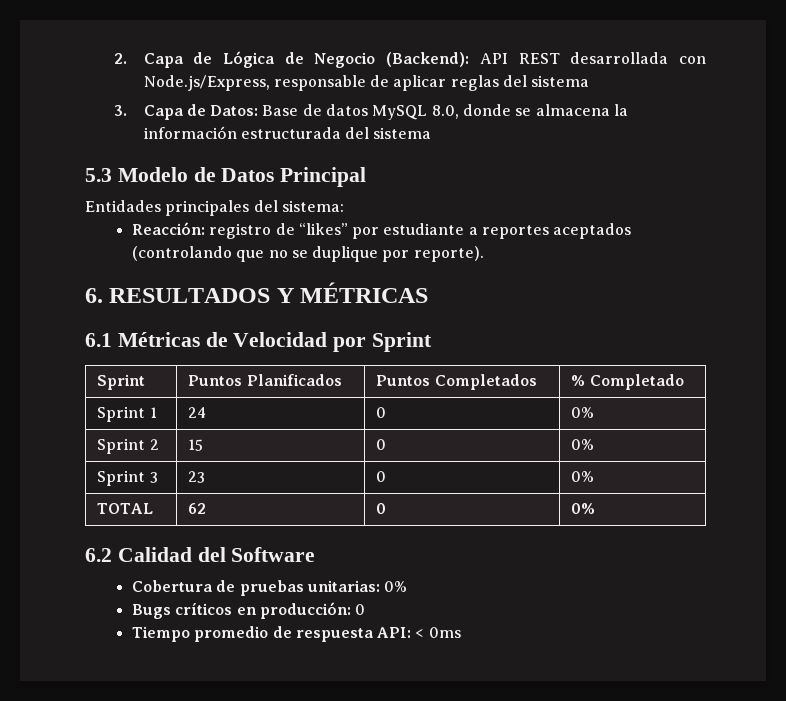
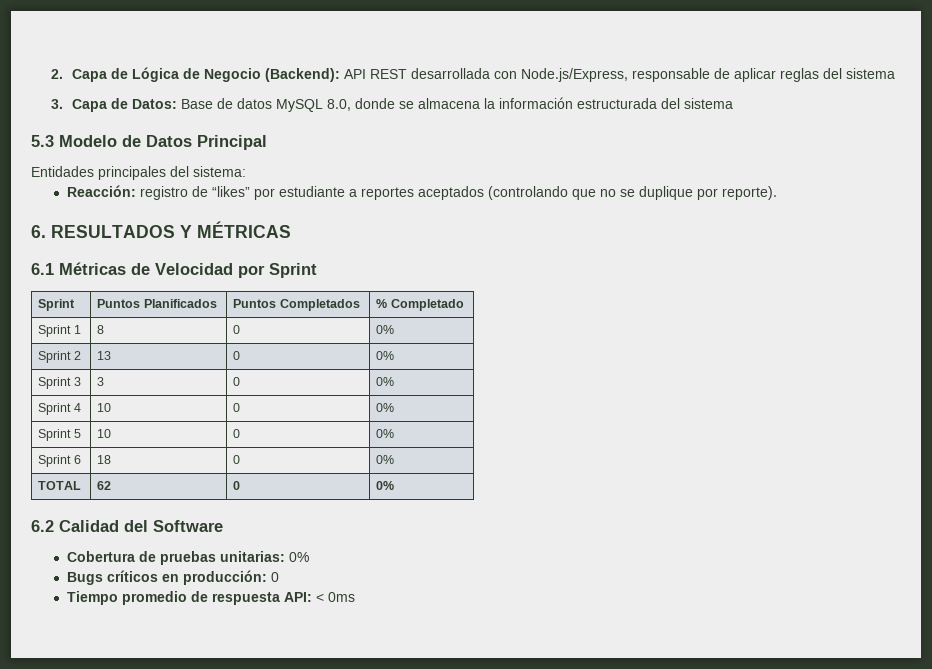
- Sprint 1 | 24 | 0 | 0%
+ Sprint 1 | 8 | 0 | 0%
- Sprint 2 | 15 | 0 | 0%
+ Sprint 2 | 13 | 0 | 0%
- Sprint 3 | 23 | 0 | 0%
+ Sprint 3 | 3 | 0 | 0%
+ Sprint 4 | 10 | 0 | 0%
+ Sprint 5 | 10 | 0 | 0%
+ Sprint 6 | 18 | 0 | 0%

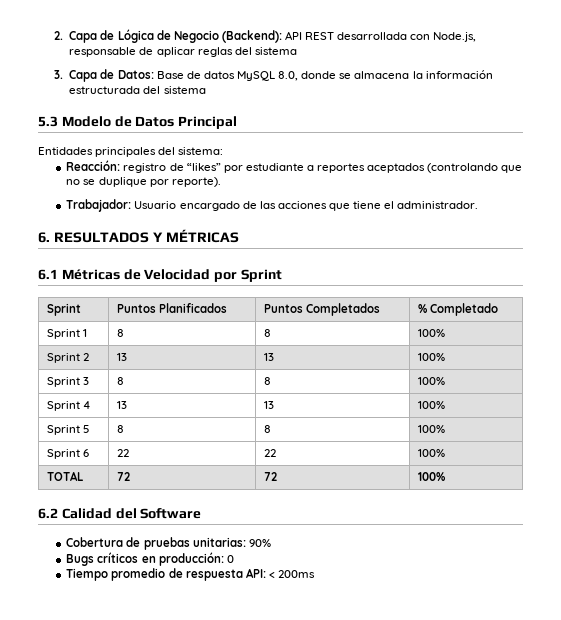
- 2. Capa de Lógica de Negocio (Backend): API REST desarrollada con Node.js/Express, responsable de aplicar reglas del sistema
+ 2. Capa de Lógica de Negocio (Backend): API REST desarrollada con Node.js, responsable de aplicar reglas del sistema
+ Trabajador: Usuario encargado de las acciones que tiene el administrador.
- Sprint 1 | 8 | 0 | 0%
+ Sprint 1 | 8 | 8 | 100%
- Sprint 2 | 13 | 0 | 0%
+ Sprint 2 | 13 | 13 | 100%
- Sprint 3 | 3 | 0 | 0%
+ Sprint 3 | 8 | 8 | 100%
- Sprint 4 | 10 | 0 | 0%
+ Sprint 4 | 13 | 13 | 100%
- Sprint 5 | 10 | 0 | 0%
+ Sprint 5 | 8 | 8 | 100%
- Sprint 6 | 18 | 0 | 0%
- TOTAL | 62 | 0 | 0%
+ Sprint 6 | 22 | 22 | 100%
+ TOTAL | 72 | 72 | 100%
- Cobertura de pruebas unitarias: 0%
+ Cobertura de pruebas unitarias: 90%
- Tiempo promedio de respuesta API: < 0ms
+ Tiempo promedio de respuesta API: < 200ms

